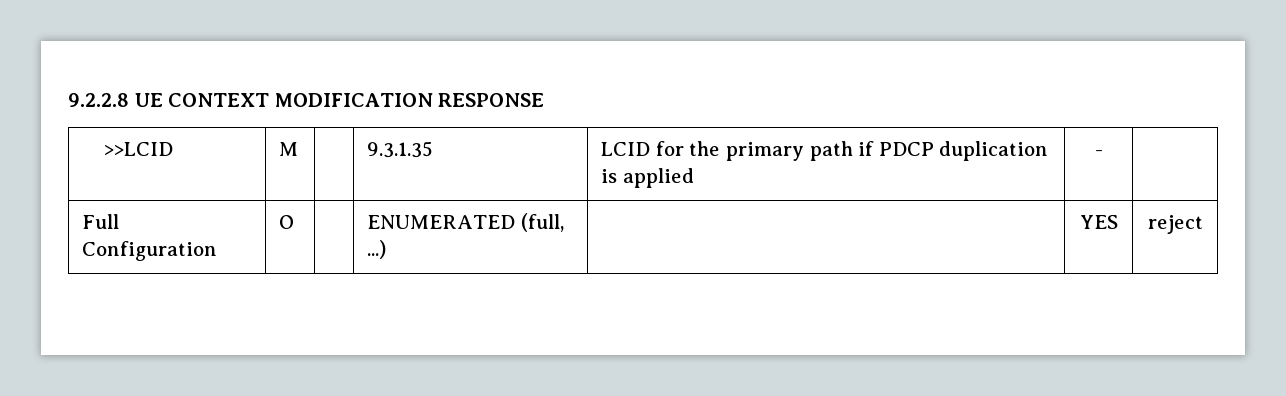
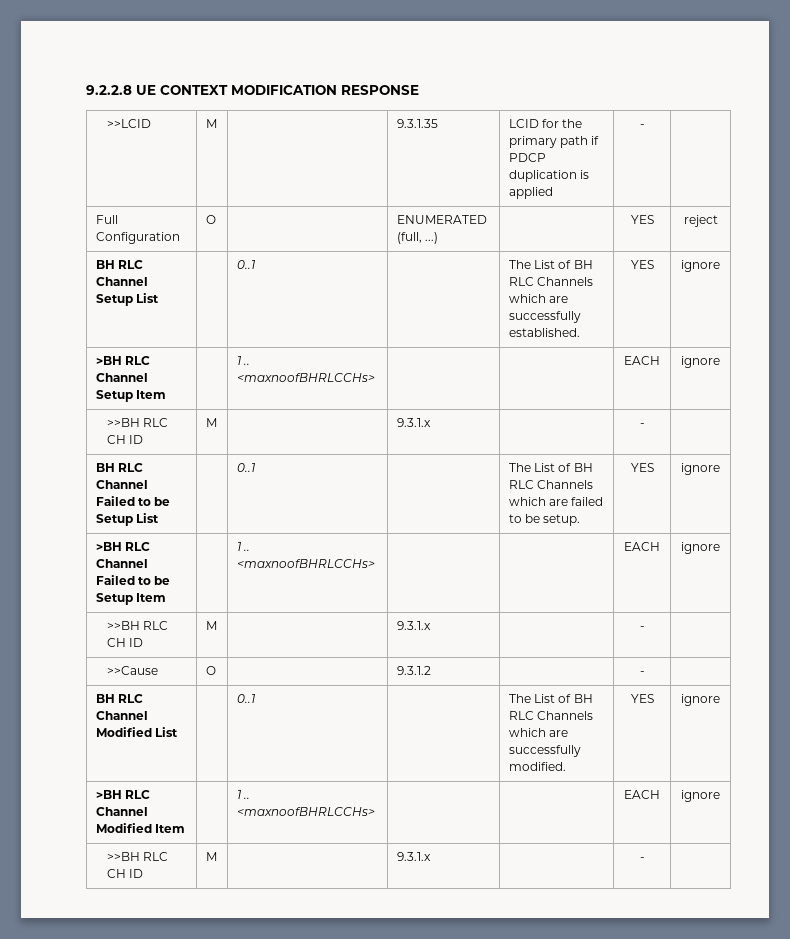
+ BH RLC Channel Setup List | | 0..1 | | The List of BH RLC Channels which are successfully established. | YES | ignore
+ >BH RLC Channel Setup Item | | 1 .. <maxnoofBHRLCCHs> | | | EACH | ignore
+ >>BH RLC CH ID | M | | 9.3.1.x | | - |
+ BH RLC Channel Failed to be Setup List | | 0..1 | | The List of BH RLC Channels which are failed to be setup. | YES | ignore
+ >BH RLC Channel Failed to be Setup Item | | 1 .. <maxnoofBHRLCCHs> | | | EACH | ignore
+ >>BH RLC CH ID | M | | 9.3.1.x | | - |
+ >>Cause | O | | 9.3.1.2 | | - |
+ BH RLC Channel Modified List | | 0..1 | | The List of BH RLC Channels which are successfully modified. | YES | ignore
+ >BH RLC Channel Modified Item | | 1 .. <maxnoofBHRLCCHs> | | | EACH | ignore
+ >>BH RLC CH ID | M | | 9.3.1.x | | - |

